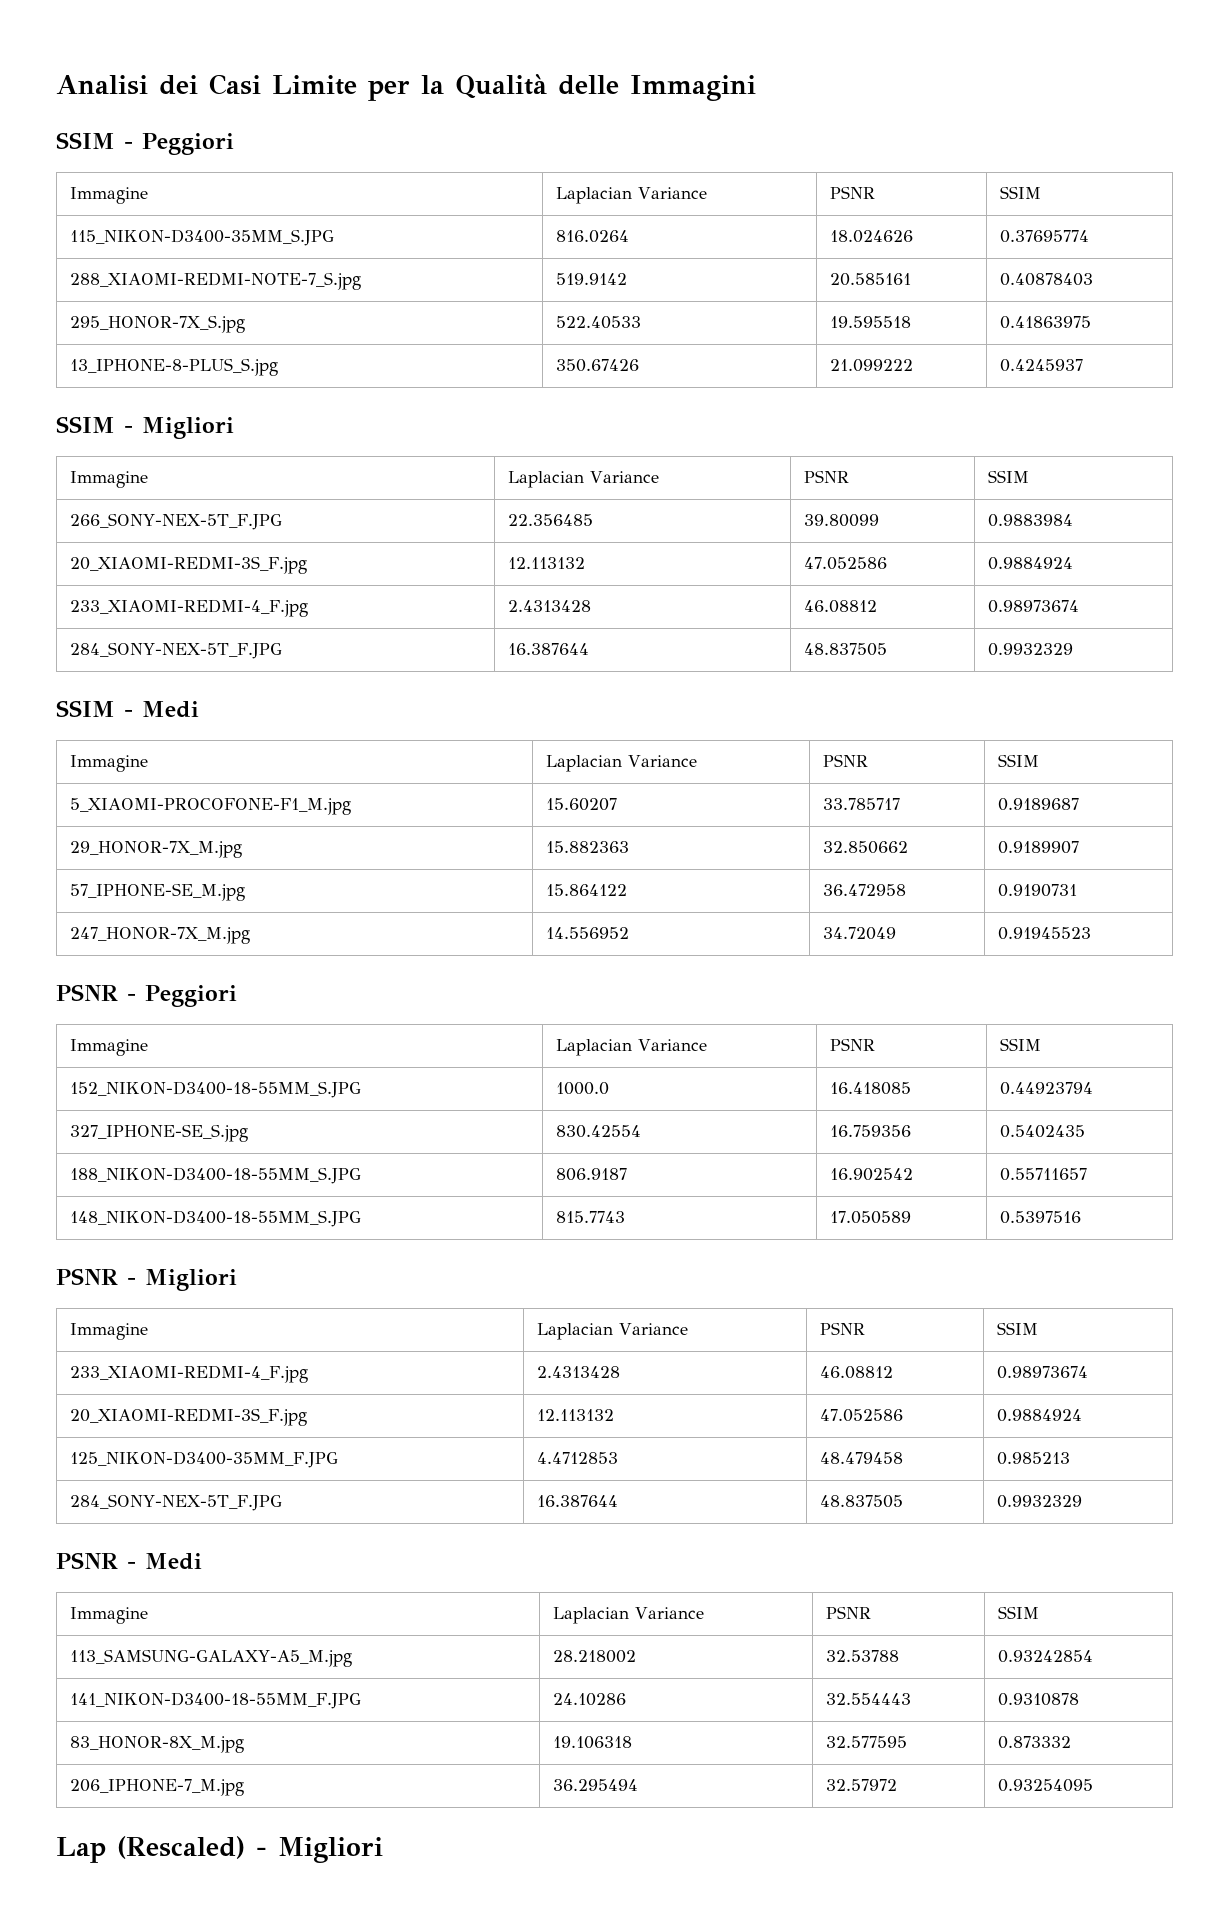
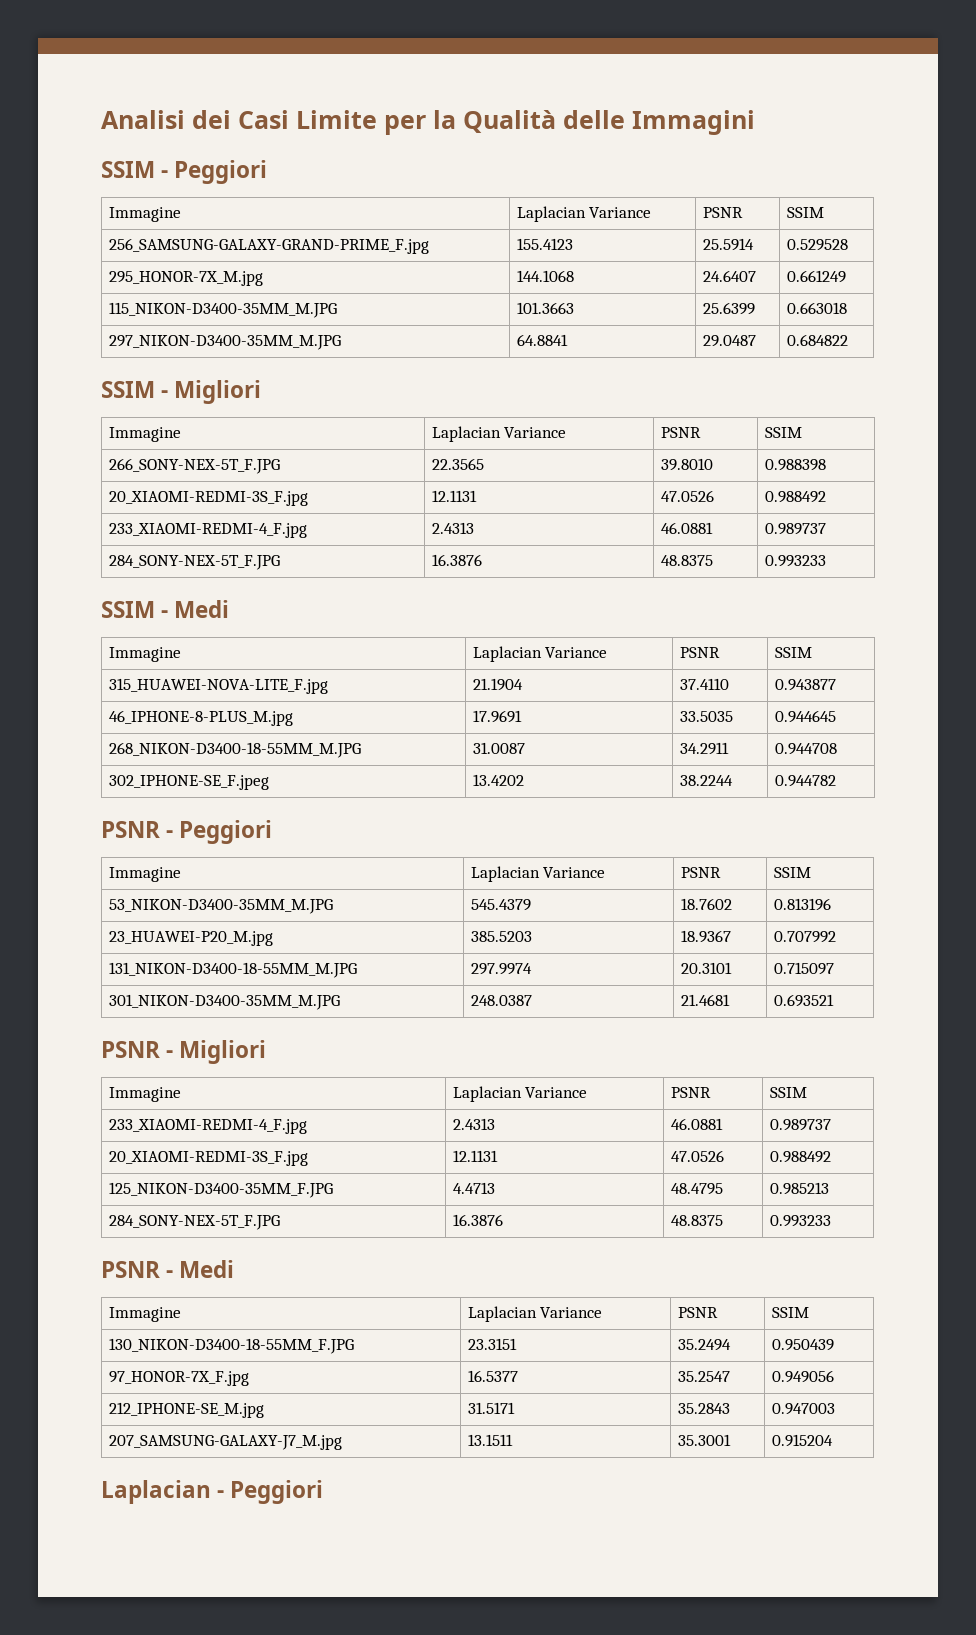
- 115_NIKON-D3400-35MM_S.JPG | 816.0264 | 18.024626 | 0.37695774
- 288_XIAOMI-REDMI-NOTE-7_S.jpg | 519.9142 | 20.585161 | 0.40878403
- 295_HONOR-7X_S.jpg | 522.40533 | 19.595518 | 0.41863975
- 13_IPHONE-8-PLUS_S.jpg | 350.67426 | 21.099222 | 0.4245937
+ 256_SAMSUNG-GALAXY-GRAND-PRIME_F.jpg | 155.4123 | 25.5914 | 0.529528
+ 295_HONOR-7X_M.jpg | 144.1068 | 24.6407 | 0.661249
+ 115_NIKON-D3400-35MM_M.JPG | 101.3663 | 25.6399 | 0.663018
+ 297_NIKON-D3400-35MM_M.JPG | 64.8841 | 29.0487 | 0.684822
- 266_SONY-NEX-5T_F.JPG | 22.356485 | 39.80099 | 0.9883984
- 20_XIAOMI-REDMI-3S_F.jpg | 12.113132 | 47.052586 | 0.9884924
- 233_XIAOMI-REDMI-4_F.jpg | 2.4313428 | 46.08812 | 0.98973674
- 284_SONY-NEX-5T_F.JPG | 16.387644 | 48.837505 | 0.9932329
+ 266_SONY-NEX-5T_F.JPG | 22.3565 | 39.8010 | 0.988398
+ 20_XIAOMI-REDMI-3S_F.jpg | 12.1131 | 47.0526 | 0.988492
+ 233_XIAOMI-REDMI-4_F.jpg | 2.4313 | 46.0881 | 0.989737
+ 284_SONY-NEX-5T_F.JPG | 16.3876 | 48.8375 | 0.993233
- 5_XIAOMI-PROCOFONE-F1_M.jpg | 15.60207 | 33.785717 | 0.9189687
- 29_HONOR-7X_M.jpg | 15.882363 | 32.850662 | 0.9189907
- 57_IPHONE-SE_M.jpg | 15.864122 | 36.472958 | 0.9190731
- 247_HONOR-7X_M.jpg | 14.556952 | 34.72049 | 0.91945523
+ 315_HUAWEI-NOVA-LITE_F.jpg | 21.1904 | 37.4110 | 0.943877
+ 46_IPHONE-8-PLUS_M.jpg | 17.9691 | 33.5035 | 0.944645
+ 268_NIKON-D3400-18-55MM_M.JPG | 31.0087 | 34.2911 | 0.944708
+ 302_IPHONE-SE_F.jpeg | 13.4202 | 38.2244 | 0.944782
- 152_NIKON-D3400-18-55MM_S.JPG | 1000.0 | 16.418085 | 0.44923794
- 327_IPHONE-SE_S.jpg | 830.42554 | 16.759356 | 0.5402435
- 188_NIKON-D3400-18-55MM_S.JPG | 806.9187 | 16.902542 | 0.55711657
- 148_NIKON-D3400-18-55MM_S.JPG | 815.7743 | 17.050589 | 0.5397516
+ 53_NIKON-D3400-35MM_M.JPG | 545.4379 | 18.7602 | 0.813196
+ 23_HUAWEI-P20_M.jpg | 385.5203 | 18.9367 | 0.707992
+ 131_NIKON-D3400-18-55MM_M.JPG | 297.9974 | 20.3101 | 0.715097
+ 301_NIKON-D3400-35MM_M.JPG | 248.0387 | 21.4681 | 0.693521
  PSNR - Migliori
  Immagine | Laplacian Variance | PSNR | SSIM
- 233_XIAOMI-REDMI-4_F.jpg | 2.4313428 | 46.08812 | 0.98973674
- 20_XIAOMI-REDMI-3S_F.jpg | 12.113132 | 47.052586 | 0.9884924
+ 233_XIAOMI-REDMI-4_F.jpg | 2.4313 | 46.0881 | 0.989737
+ 20_XIAOMI-REDMI-3S_F.jpg | 12.1131 | 47.0526 | 0.988492
- 125_NIKON-D3400-35MM_F.JPG | 4.4712853 | 48.479458 | 0.985213
- 284_SONY-NEX-5T_F.JPG | 16.387644 | 48.837505 | 0.9932329
+ 125_NIKON-D3400-35MM_F.JPG | 4.4713 | 48.4795 | 0.985213
+ 284_SONY-NEX-5T_F.JPG | 16.3876 | 48.8375 | 0.993233
- 113_SAMSUNG-GALAXY-A5_M.jpg | 28.218002 | 32.53788 | 0.93242854
- 141_NIKON-D3400-18-55MM_F.JPG | 24.10286 | 32.554443 | 0.9310878
- 83_HONOR-8X_M.jpg | 19.106318 | 32.577595 | 0.873332
- 206_IPHONE-7_M.jpg | 36.295494 | 32.57972 | 0.93254095
- Lap (Rescaled) - Migliori
+ 130_NIKON-D3400-18-55MM_F.JPG | 23.3151 | 35.2494 | 0.950439
+ 97_HONOR-7X_F.jpg | 16.5377 | 35.2547 | 0.949056
+ 212_IPHONE-SE_M.jpg | 31.5171 | 35.2843 | 0.947003
+ 207_SAMSUNG-GALAXY-J7_M.jpg | 13.1511 | 35.3001 | 0.915204
+ Laplacian - Peggiori

